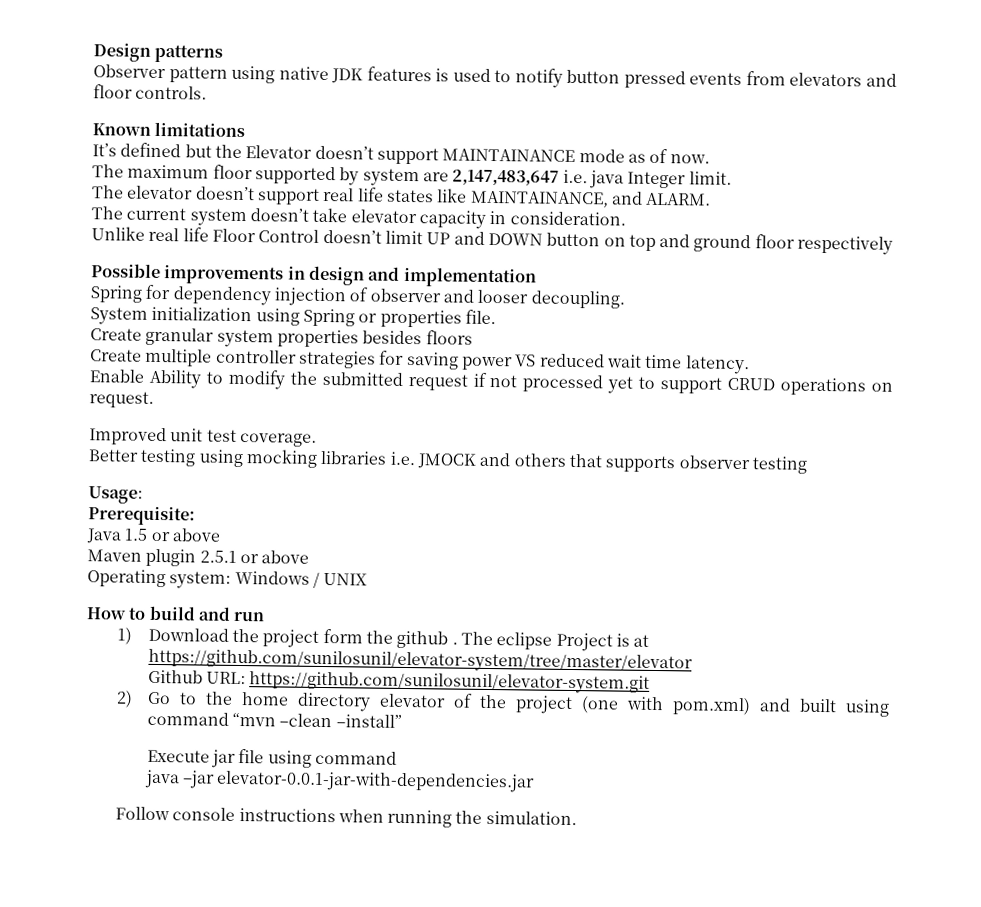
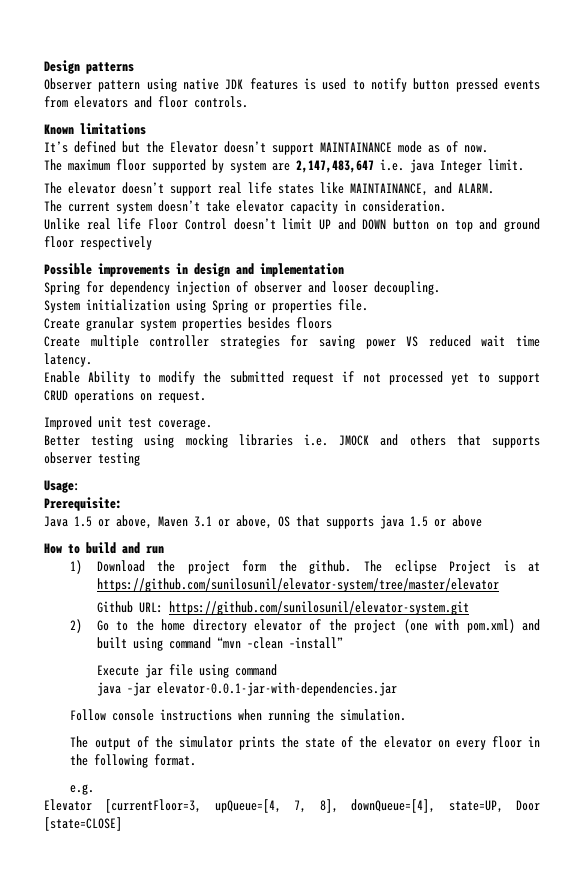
- Java 1.5 or above
- Maven plugin 2.5.1 or above
- Operating system: Windows / UNIX
+ Java 1.5 or above, Maven 3.1 or above, OS that supports java 1.5 or above
- 1) Download the project form the github .
+ 1) Download the project form the github.
+ The output of the simulator prints the state of the elevator on every floor in the following format.
+ e.g.
+ Elevator [currentFloor=3, upQueue=[4, 7, 8], downQueue=[4], state=UP, Door [state=CLOSE]

